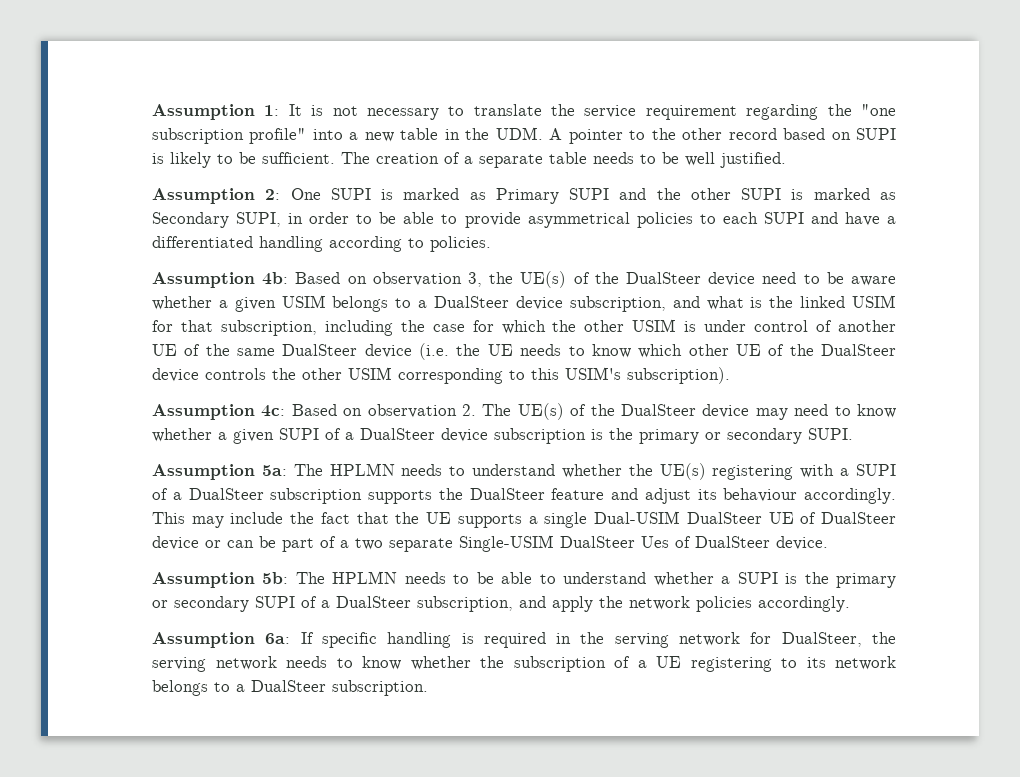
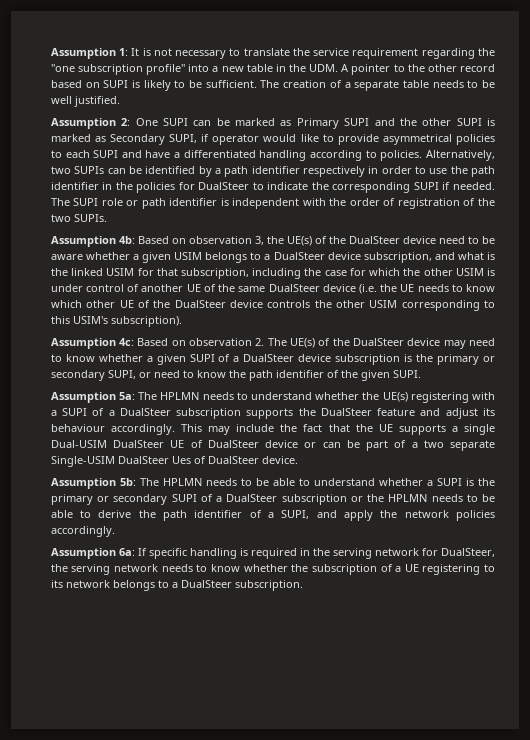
- Assumption 2: One SUPI is marked as Primary SUPI and the other SUPI is marked as Secondary SUPI, in order to be able to provide asymmetrical policies to each SUPI and have a differentiated handling according to policies.
+ Assumption 2: One SUPI can be marked as Primary SUPI and the other SUPI is marked as Secondary SUPI, if operator would like to provide asymmetrical policies to each SUPI and have a differentiated handling according to policies. Alternatively, two SUPIs can be identified by a path identifier respectively in order to use the path identifier in the policies for DualSteer to indicate the corresponding SUPI if needed. The SUPI role or path identifier is independent with the order of registration of the two SUPIs.
- Assumption 4c: Based on observation 2. The UE(s) of the DualSteer device may need to know whether a given SUPI of a DualSteer device subscription is the primary or secondary SUPI.
+ Assumption 4c: Based on observation 2. The UE(s) of the DualSteer device may need to know whether a given SUPI of a DualSteer device subscription is the primary or secondary SUPI, or need to know the path identifier of the given SUPI.
- Assumption 5b: The HPLMN needs to be able to understand whether a SUPI is the primary or secondary SUPI of a DualSteer subscription, and apply the network policies accordingly.
+ Assumption 5b: The HPLMN needs to be able to understand whether a SUPI is the primary or secondary SUPI of a DualSteer subscription or the HPLMN needs to be able to derive the path identifier of a SUPI, and apply the network policies accordingly.

